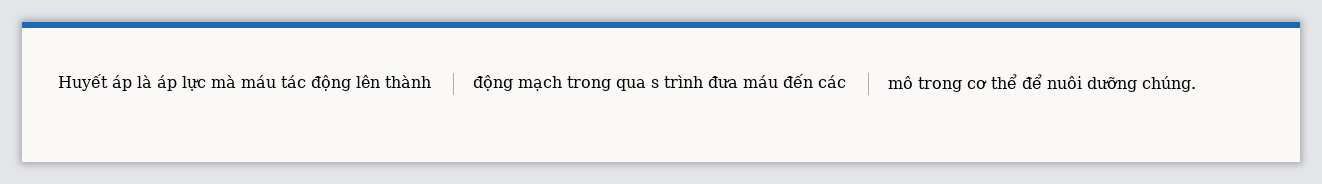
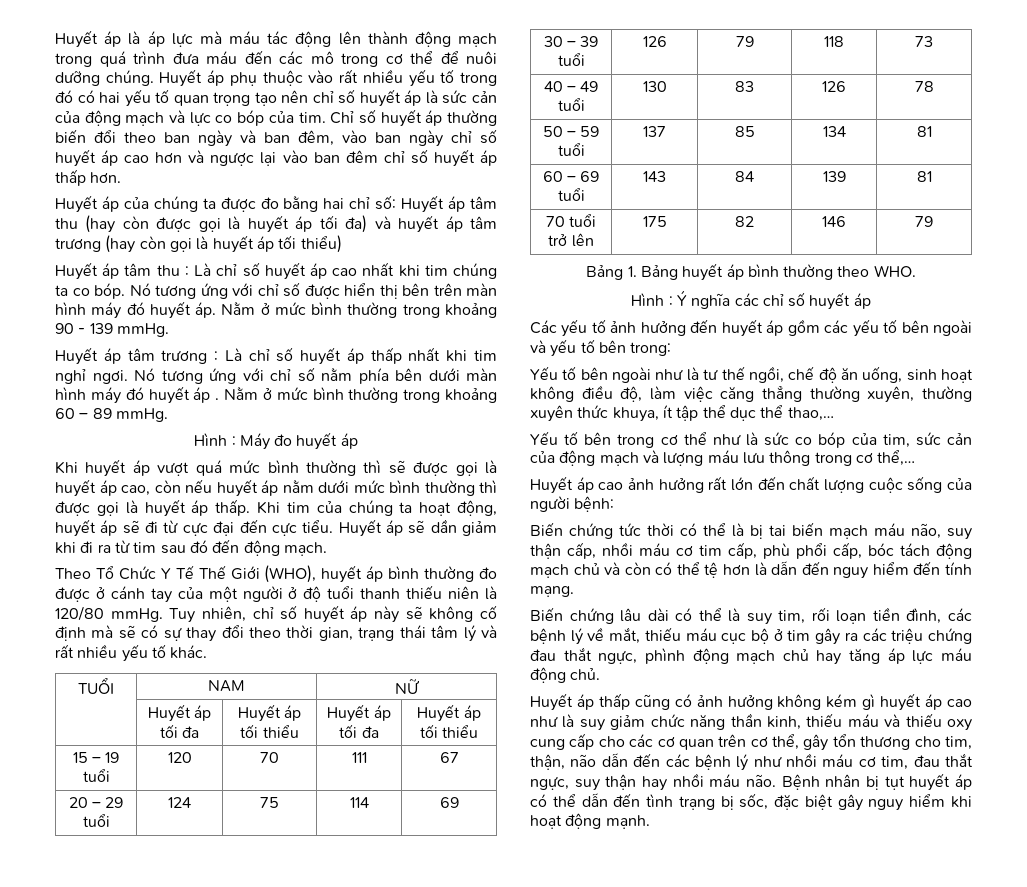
- Huyết áp là áp lực mà máu tác động lên thành động mạch trong qua s trình đưa máu đến các mô trong cơ thể để nuôi dưỡng chúng.
+ Huyết áp là áp lực mà máu tác động lên thành động mạch trong quá trình đưa máu đến các mô trong cơ thể để nuôi dưỡng chúng.
+ Huyết áp phụ thuộc vào rất nhiều yếu tố trong đó có hai yếu tố quan trọng tạo nên chỉ số huyết áp là sức cản của động mạch và lực co bóp của tim. Chỉ số huyết áp thường biến đổi theo ban ngày và ban đêm, vào ban ngày chỉ số huyết áp cao hơn và ngược lại vào ban đêm chỉ số huyết áp thấp hơn.
+ Huyết áp của chúng ta được đo bằng hai chỉ số: Huyết áp tâm thu (hay còn được gọi là huyết áp tối đa) và huyết áp tâm trương (hay còn gọi là huyết áp tối thiểu)
+ Huyết áp tâm thu : Là chỉ số huyết áp cao nhất khi tim chúng ta co bóp. Nó tương ứng với chỉ số được hiển thị bên trên màn hình máy đó huyết áp. Nằm ở mức bình thường trong khoảng 90 - 139 mmHg.
+ Huyết áp tâm trương : Là chỉ số huyết áp thấp nhất khi tim nghỉ ngơi. Nó tương ứng với chỉ số nằm phía bên dưới màn hình máy đó huyết áp . Nằm ở mức bình thường trong khoảng 60 – 89 mmHg.
+ Hình : Máy đo huyết áp
+ Khi huyết áp vượt quá mức bình thường thì sẽ được gọi là huyết áp cao, còn nếu huyết áp nằm dưới mức bình thường thì được gọi là huyết áp thấp. Khi tim của chúng ta hoạt động, huyết áp sẽ đi từ cực đại đến cực tiểu. Huyết áp sẽ dần giảm khi đi ra từ tim sau đó đến động mạch.
+ Theo Tổ Chức Y Tế Thế Giới (WHO), huyết áp bình thường đo được ở cánh tay của một người ở độ tuổi thanh thiếu niên là 120/80 mmHg. Tuy nhiên, chỉ số huyết áp này sẽ không cố định mà sẽ có sự thay đổi theo thời gian, trạng thái tâm lý và rất nhiều yếu tố khác.
+ TUỔI | NAM | NỮ
+ | Huyết áp tối đa | Huyết áp tối thiểu | Huyết áp tối đa | Huyết áp tối thiểu
+ 15 – 19 tuổi | 120 | 70 | 111 | 67
+ 20 – 29 tuổi | 124 | 75 | 114 | 69
+ 30 – 39 tuổi | 126 | 79 | 118 | 73
+ 40 – 49 tuổi | 130 | 83 | 126 | 78
+ 50 – 59 tuổi | 137 | 85 | 134 | 81
+ 60 – 69 tuổi | 143 | 84 | 139 | 81
+ 70 tuổi trở lên | 175 | 82 | 146 | 79
+ Bảng 1. Bảng huyết áp bình thường theo WHO.
+ Hình : Ý nghĩa các chỉ số huyết áp
+ Các yếu tố ảnh hưởng đến huyết áp gồm các yếu tố bên ngoài và yếu tố bên trong:
+ Yếu tố bên ngoài như là tư thế ngồi, chế độ ăn uống, sinh hoạt không điều độ, làm việc căng thẳng thường xuyên, thường xuyên thức khuya, ít tập thể dục thể thao,…
+ Yếu tố bên trong cơ thể như là sức co bóp của tim, sức cản của động mạch và lượng máu lưu thông trong cơ thể,…
+ Huyết áp cao ảnh hưởng rất lớn đến chất lượng cuộc sống của người bệnh:
+ Biến chứng tức thời có thể là bị tai biến mạch máu não, suy thận cấp, nhồi máu cơ tim cấp, phù phổi cấp, bóc tách động mạch chủ và còn có thể tệ hơn là dẫn đến nguy hiểm đến tính mạng.
+ Biến chứng lâu dài có thể là suy tim, rối loạn tiền đình, các bệnh lý về mắt, thiếu máu cục bộ ở tim gây ra các triệu chứng đau thắt ngực, phình động mạch chủ hay tăng áp lực máu động chủ.
+ Huyết áp thấp cũng có ảnh hưởng không kém gì huyết áp cao như là suy giảm chức năng thần kinh, thiếu máu và thiếu oxy cung cấp cho các cơ quan trên cơ thể, gây tổn thương cho tim, thận, não dẫn đến các bệnh lý như nhồi máu cơ tim, đau thắt ngực, suy thận hay nhồi máu não. Bệnh nhân bị tụt huyết áp có thể dẫn đến tình trạng bị sốc, đặc biệt gây nguy hiểm khi hoạt động mạnh.

